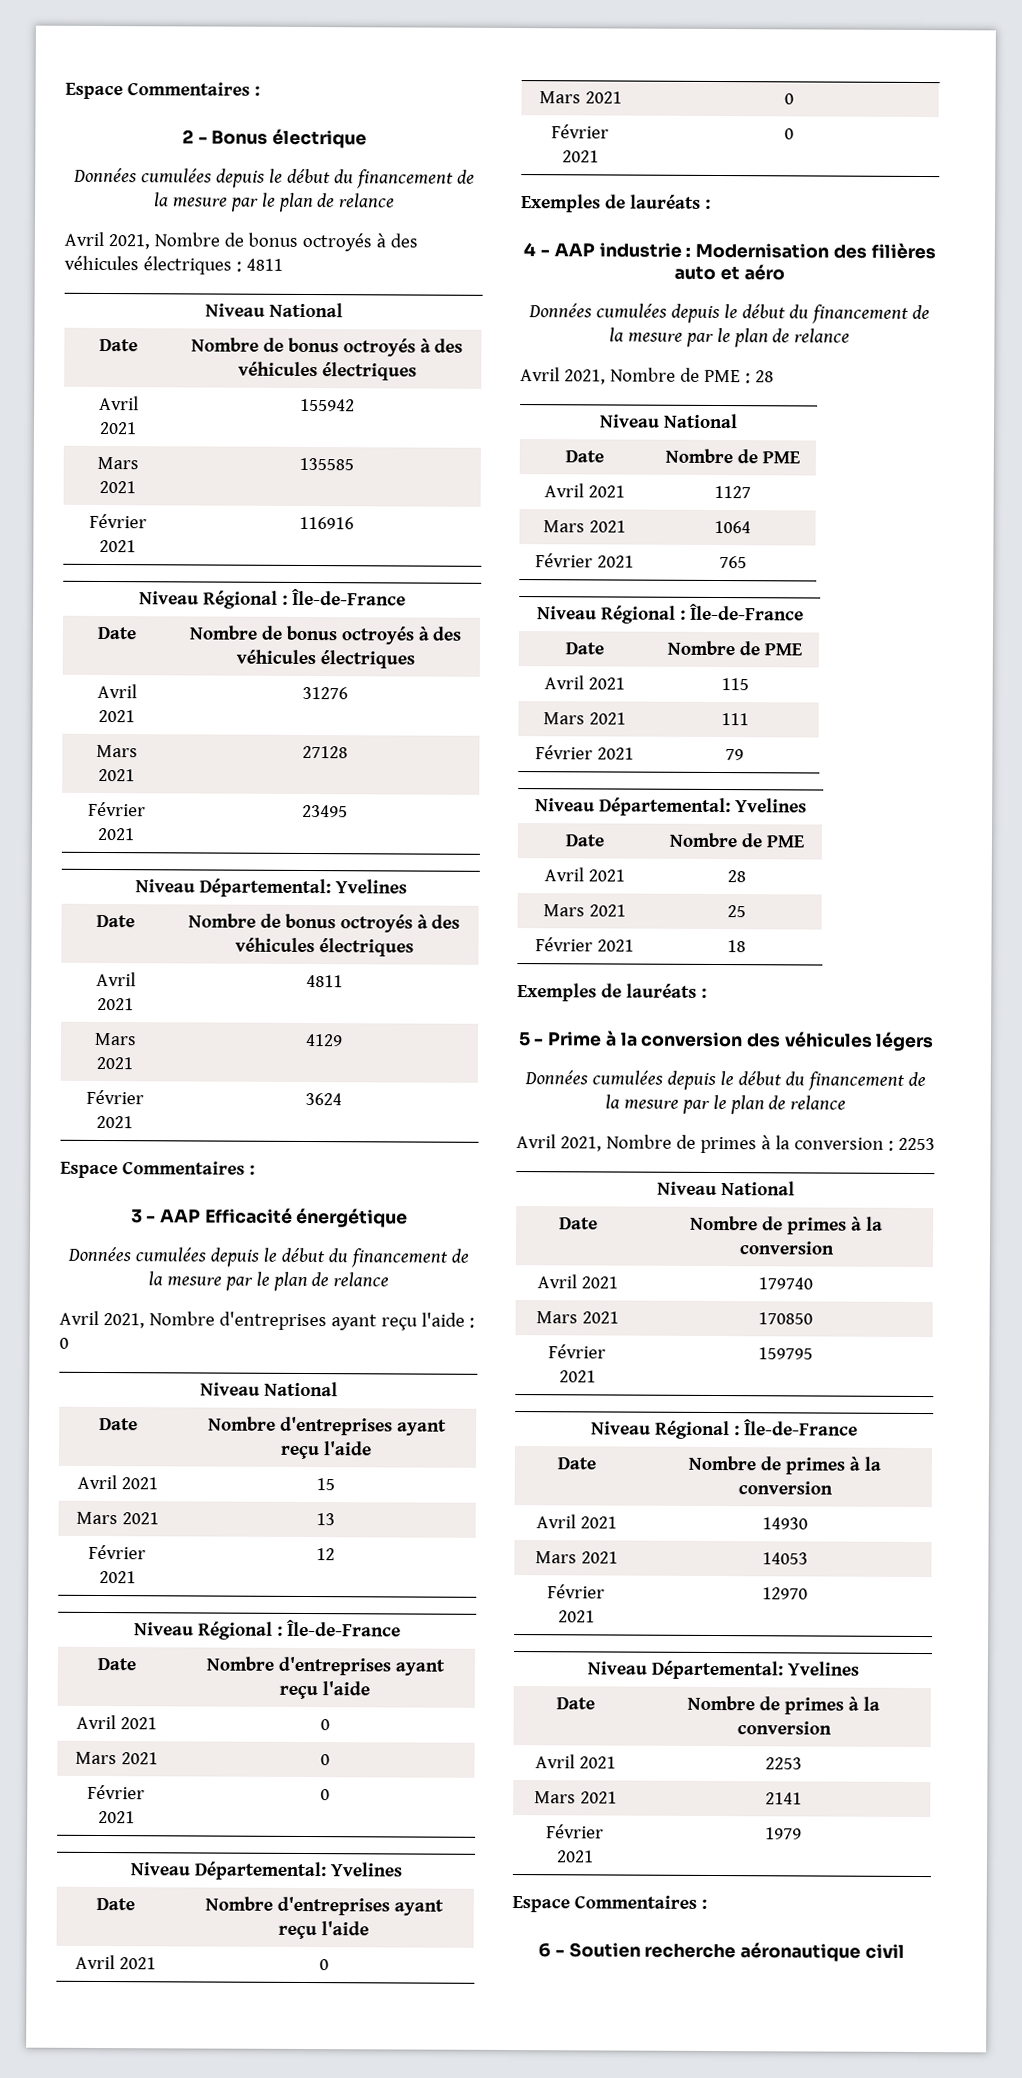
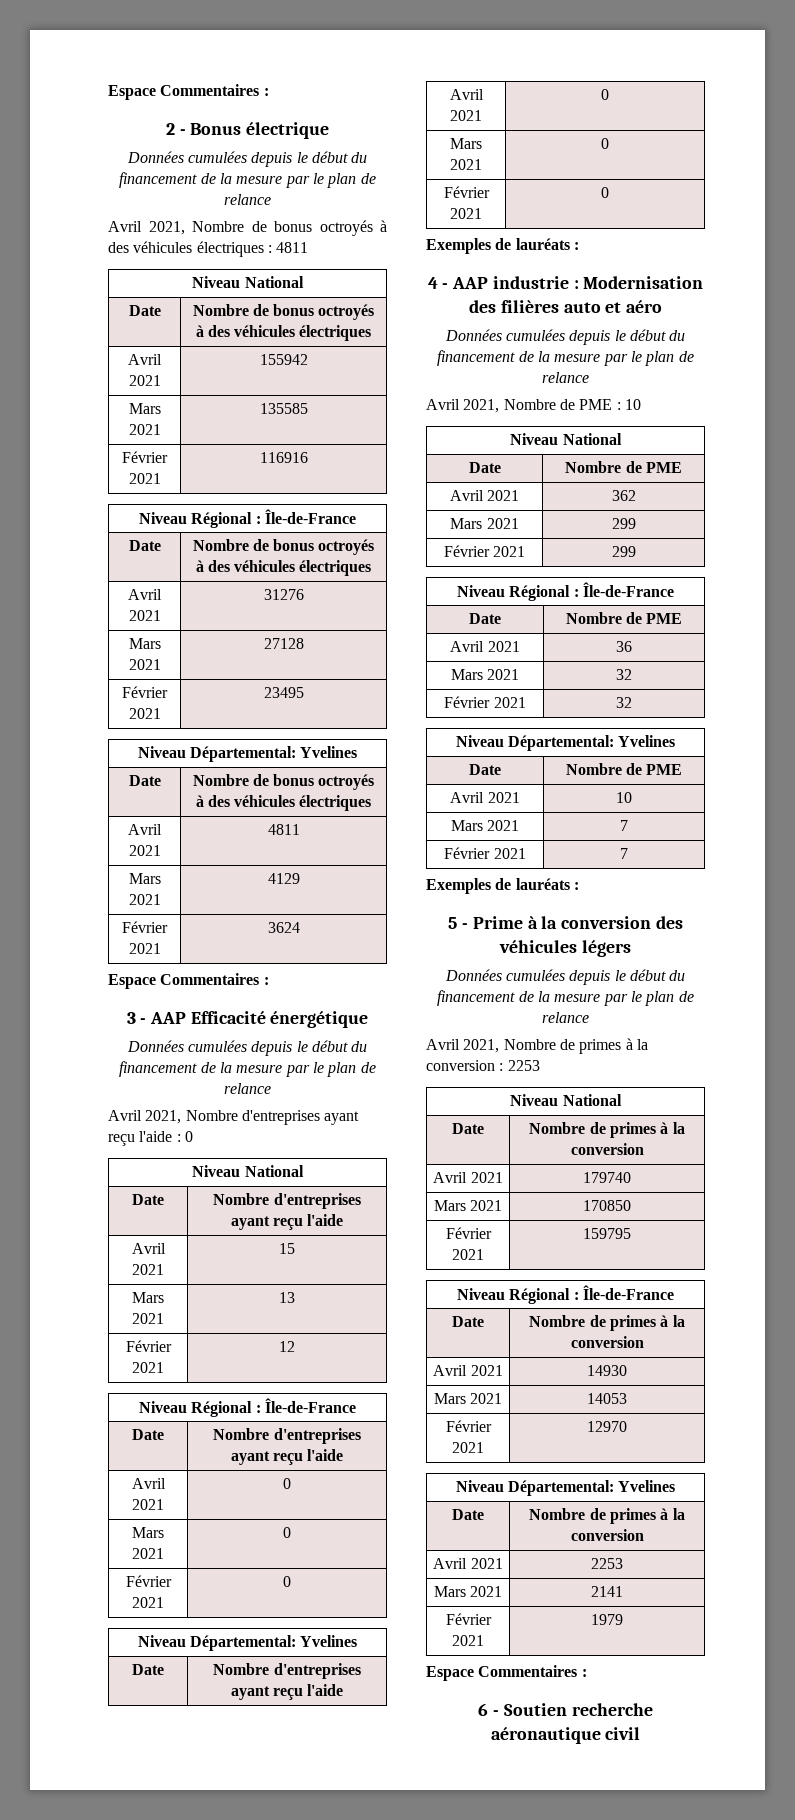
- Avril 2021, Nombre de PME : 28
+ Avril 2021, Nombre de PME : 10
- Avril 2021 | 1127
- Mars 2021 | 1064
- Février 2021 | 765
+ Avril 2021 | 362
+ Mars 2021 | 299
+ Février 2021 | 299
- Avril 2021 | 115
- Mars 2021 | 111
- Février 2021 | 79
+ Avril 2021 | 36
+ Mars 2021 | 32
+ Février 2021 | 32
- Avril 2021 | 28
- Mars 2021 | 25
- Février 2021 | 18
+ Avril 2021 | 10
+ Mars 2021 | 7
+ Février 2021 | 7

